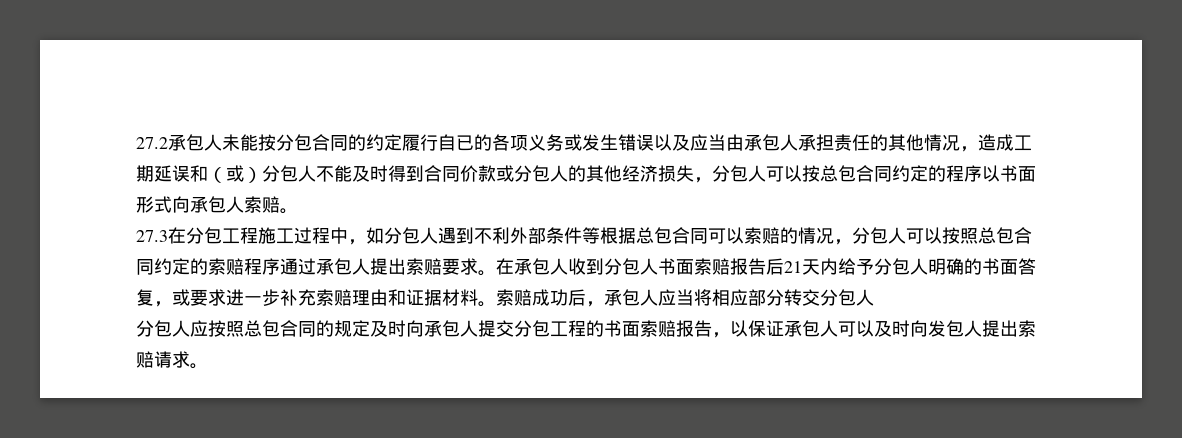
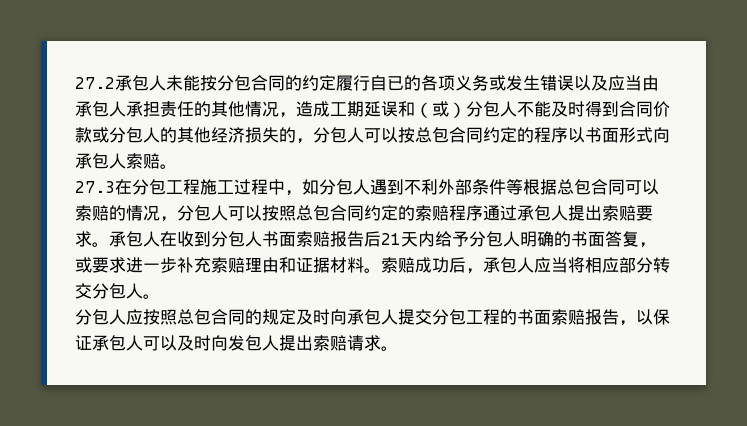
- 27.2承包人未能按分包合同的约定履行自已的各项义务或发生错误以及应当由承包人承担责任的其他情况，造成工期延误和（或）分包人不能及时得到合同价款或分包人的其他经济损失，分包人可以按总包合同约定的程序以书面形式向承包人索赔。
+ 27.2承包人未能按分包合同的约定履行自已的各项义务或发生错误以及应当由承包人承担责任的其他情况，造成工期延误和（或）分包人不能及时得到合同价款或分包人的其他经济损失的，分包人可以按总包合同约定的程序以书面形式向承包人索赔。
- 在承包人收到分包人书面索赔报告后21天内给予分包人明确的书面答复，或要求进一步补充索赔理由和证据材料。
+ 承包人在收到分包人书面索赔报告后21天内给予分包人明确的书面答复，或要求进一步补充索赔理由和证据材料。
- 索赔成功后，承包人应当将相应部分转交分包人
+ 索赔成功后，承包人应当将相应部分转交分包人。

